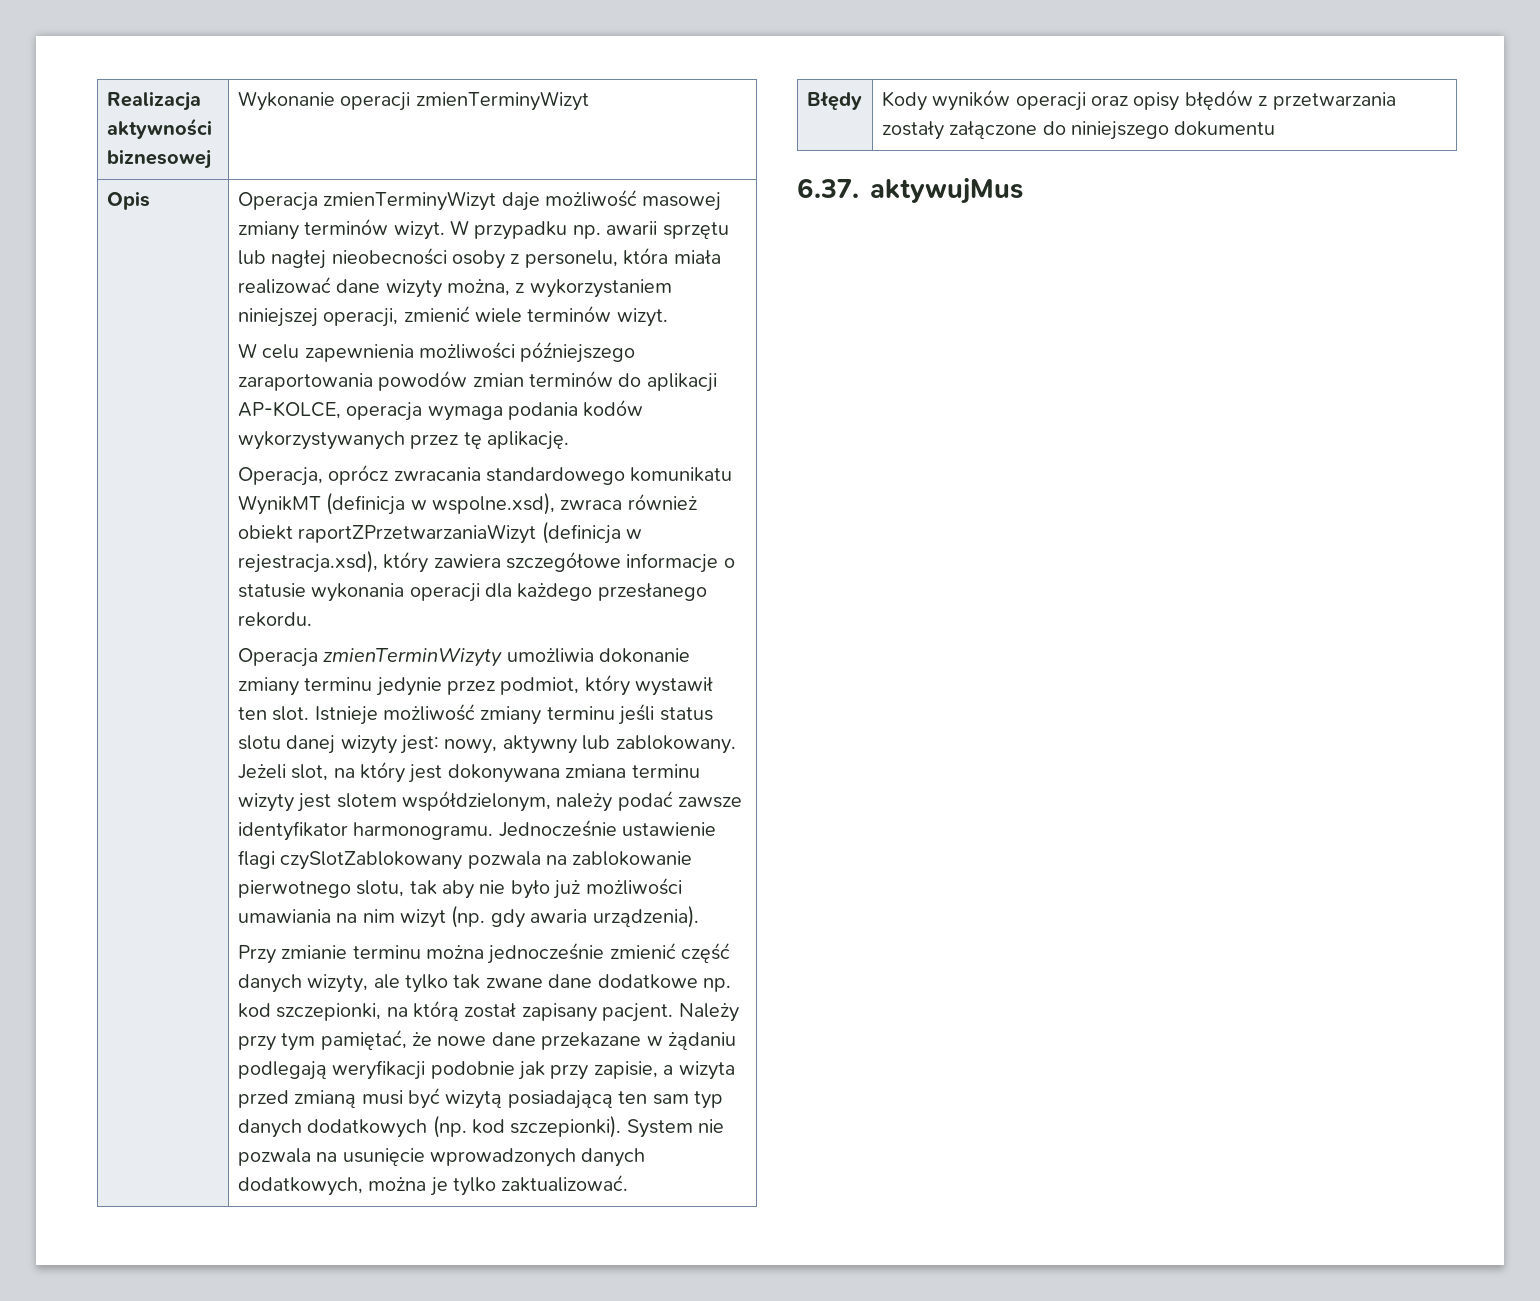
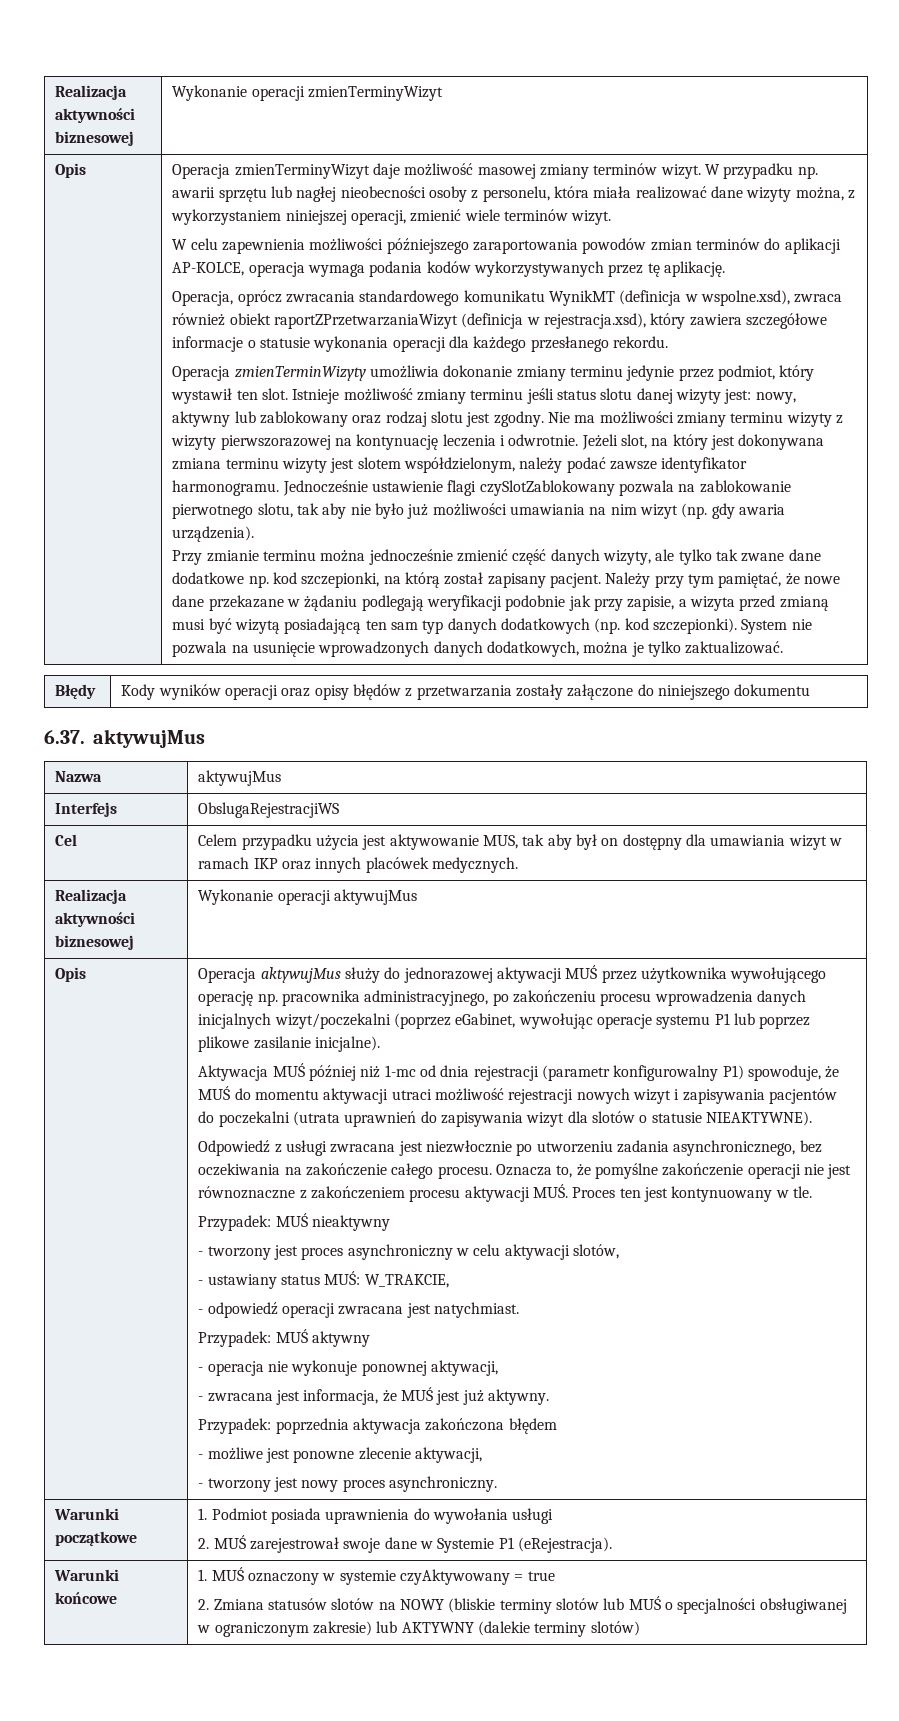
- Istnieje możliwość zmiany terminu jeśli status slotu danej wizyty jest: nowy, aktywny lub zablokowany.
+ Istnieje możliwość zmiany terminu jeśli status slotu danej wizyty jest: nowy, aktywny lub zablokowany oraz rodzaj slotu jest zgodny. Nie ma możliwości zmiany terminu wizyty z wizyty pierwszorazowej na kontynuację leczenia i odwrotnie.
+ Nazwa | aktywujMus
+ Interfejs | ObslugaRejestracjiWS
+ Cel | Celem przypadku użycia jest aktywowanie MUS, tak aby był on dostępny dla umawiania wizyt w ramach IKP oraz innych placówek medycznych.
+ Realizacja aktywności biznesowej | Wykonanie operacji aktywujMus
+ Opis | Operacja aktywujMus służy do jednorazowej aktywacji MUŚ przez użytkownika wywołującego operację np. pracownika administracyjnego, po zakończeniu procesu wprowadzenia danych inicjalnych wizyt/poczekalni (poprzez eGabinet, wywołując operacje systemu P1 lub poprzez plikowe zasilanie inicjalne).
+ Aktywacja MUŚ później niż 1-mc od dnia rejestracji (parametr konfigurowalny P1) spowoduje, że MUŚ do momentu aktywacji utraci możliwość rejestracji nowych wizyt i zapisywania pacjentów do poczekalni (utrata uprawnień do zapisywania wizyt dla slotów o statusie NIEAKTYWNE).
+ Odpowiedź z usługi zwracana jest niezwłocznie po utworzeniu zadania asynchronicznego, bez oczekiwania na zakończenie całego procesu. Oznacza to, że pomyślne zakończenie operacji nie jest równoznaczne z zakończeniem procesu aktywacji MUŚ. Proces ten jest kontynuowany w tle.
+ Przypadek: MUŚ nieaktywny
+ - tworzony jest proces asynchroniczny w celu aktywacji slotów,
+ - ustawiany status MUŚ: W_TRAKCIE,
+ - odpowiedź operacji zwracana jest natychmiast.
+ Przypadek: MUŚ aktywny
+ - operacja nie wykonuje ponownej aktywacji,
+ - zwracana jest informacja, że MUŚ jest już aktywny.
+ Przypadek: poprzednia aktywacja zakończona błędem
+ - możliwe jest ponowne zlecenie aktywacji,
+ - tworzony jest nowy proces asynchroniczny.
+ Warunki początkowe | 1. Podmiot posiada uprawnienia do wywołania usługi
+ 2. MUŚ zarejestrował swoje dane w Systemie P1 (eRejestracja).
+ Warunki końcowe | 1. MUŚ oznaczony w systemie czyAktywowany = true
+ 2. Zmiana statusów slotów na NOWY (bliskie terminy slotów lub MUŚ o specjalności obsługiwanej w ograniczonym zakresie) lub AKTYWNY (dalekie terminy slotów)

